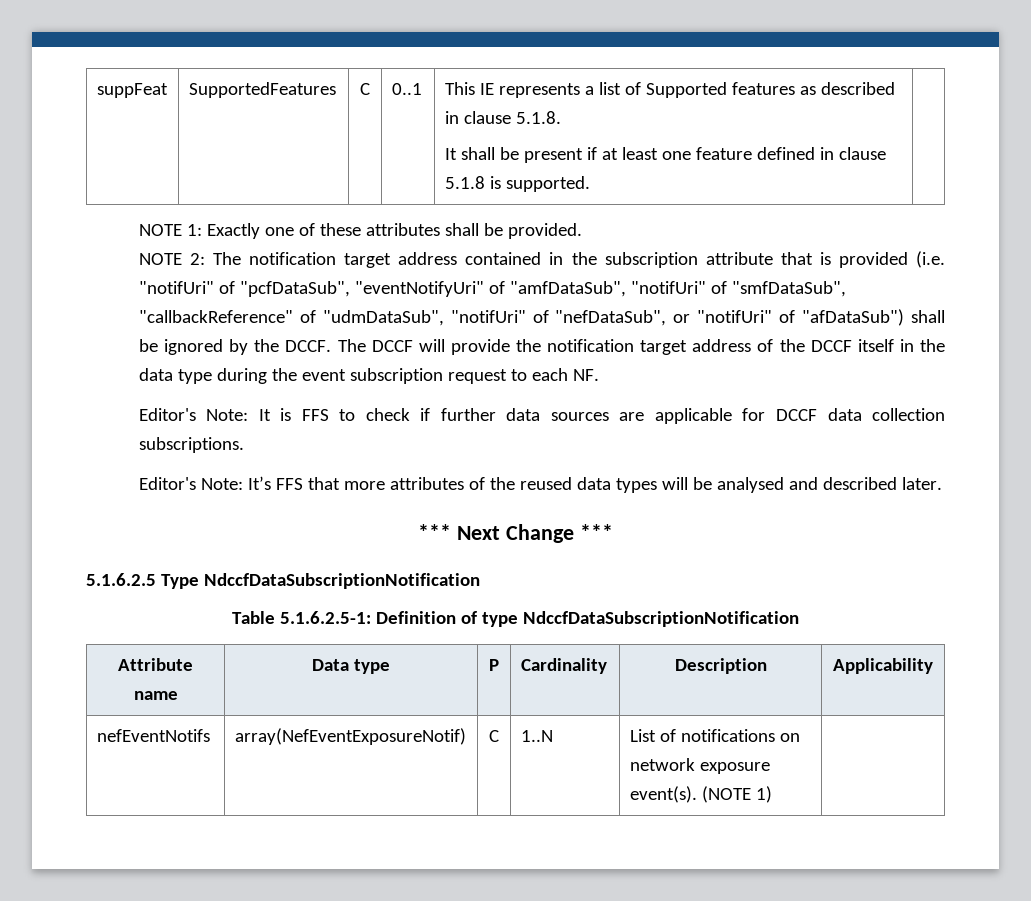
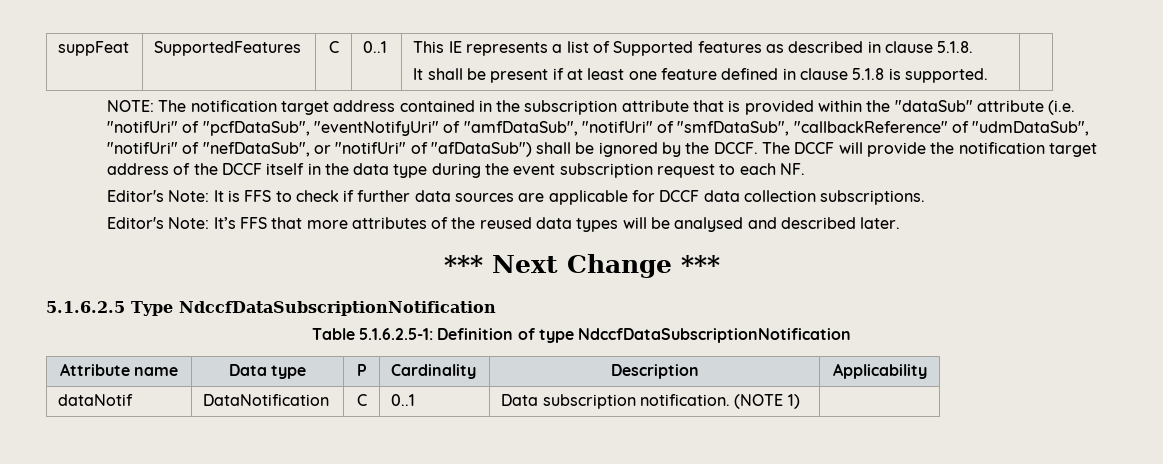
- NOTE 1: Exactly one of these attributes shall be provided.
- NOTE 2: The notification target address contained in the subscription attribute that is provided (i.e. "notifUri" of "pcfDataSub", "eventNotifyUri" of "amfDataSub", "notifUri" of "smfDataSub", "callbackReference" of "udmDataSub", "notifUri" of "nefDataSub", or "notifUri" of "afDataSub") shall be ignored by the DCCF.
+ NOTE: The notification target address contained in the subscription attribute that is provided within the "dataSub" attribute (i.e. "notifUri" of "pcfDataSub", "eventNotifyUri" of "amfDataSub", "notifUri" of "smfDataSub", "callbackReference" of "udmDataSub", "notifUri" of "nefDataSub", or "notifUri" of "afDataSub") shall be ignored by the DCCF.
- nefEventNotifs | array(NefEventExposureNotif) | C | 1..N | List of notifications on network exposure event(s). (NOTE 1) |
+ dataNotif | DataNotification | C | 0..1 | Data subscription notification. (NOTE 1) |

